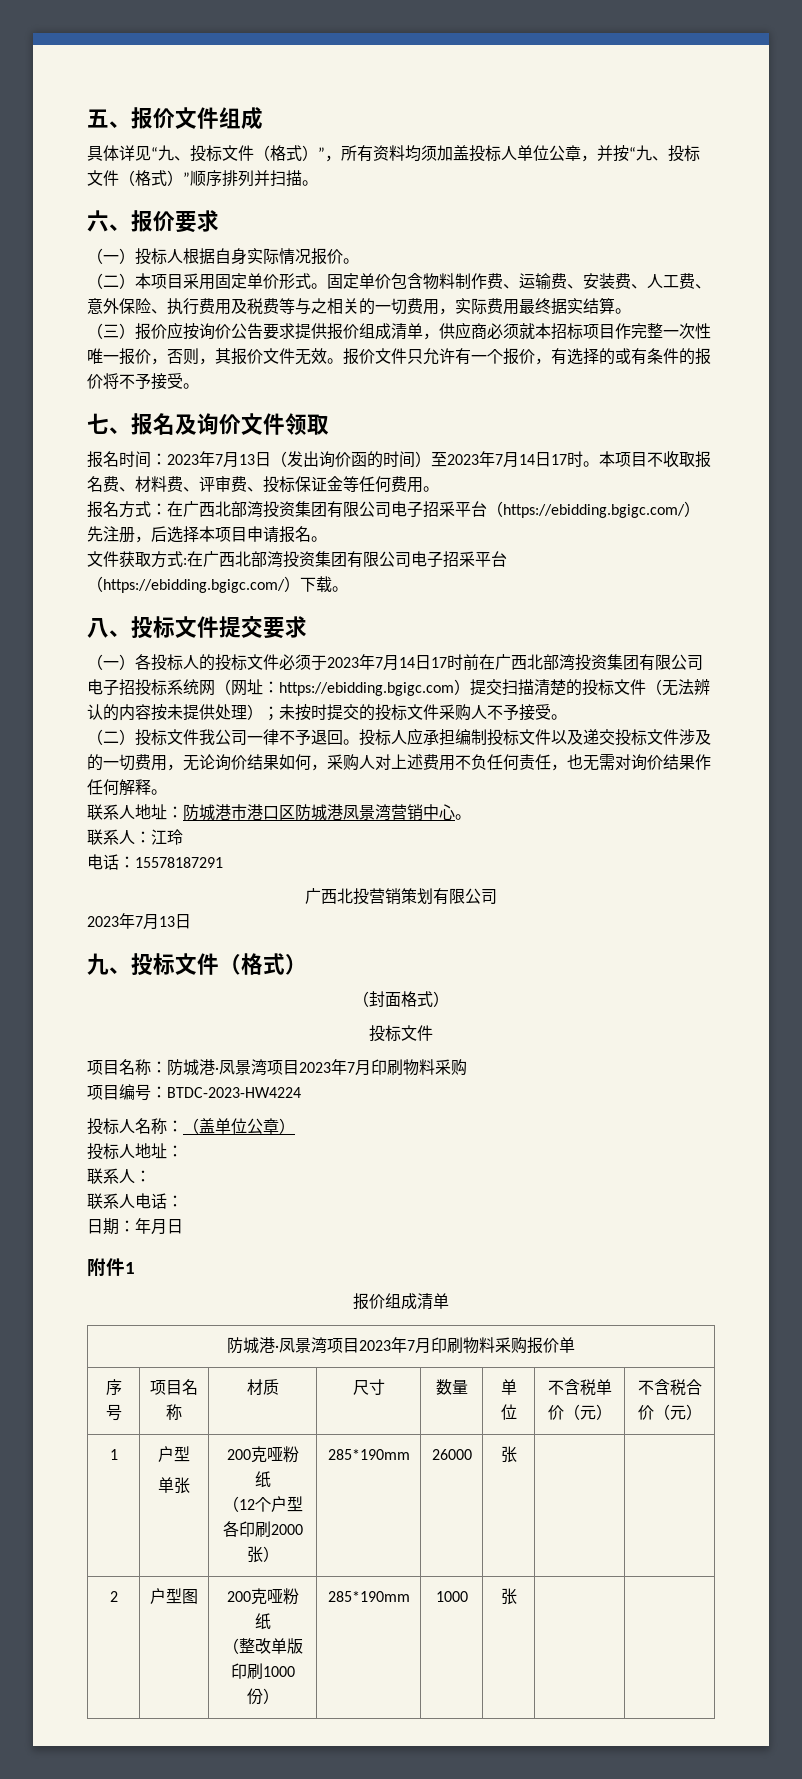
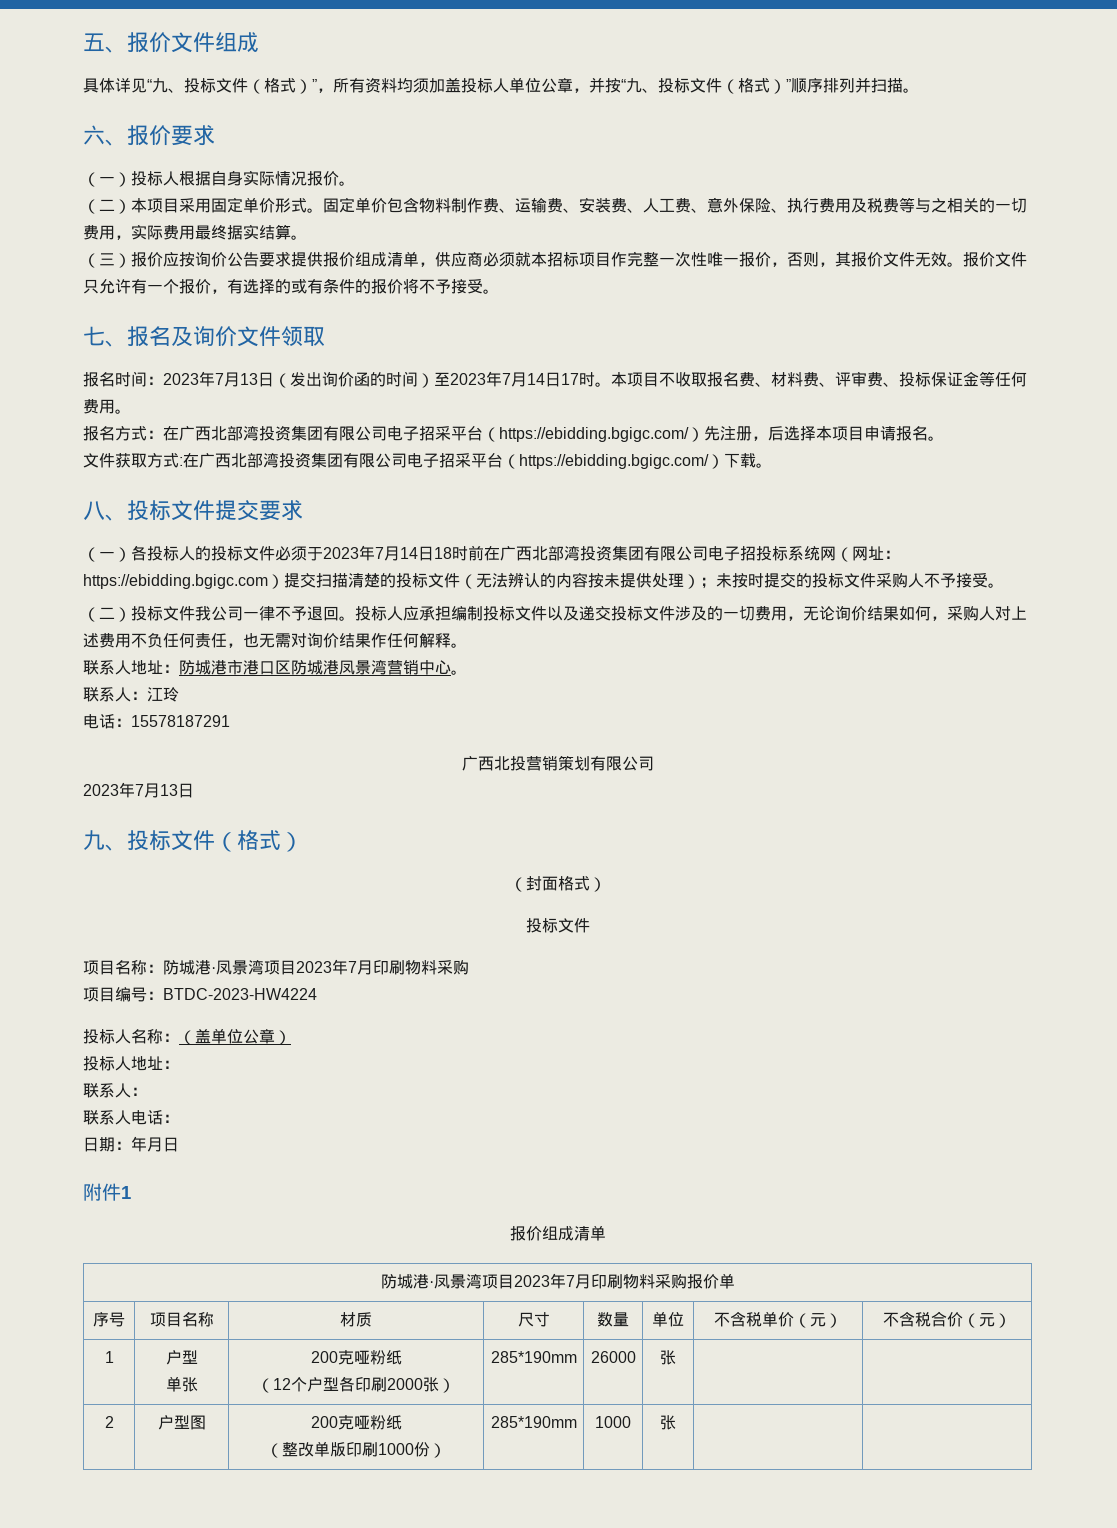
- （一）各投标人的投标文件必须于2023年7月14日17时前在广西北部湾投资集团有限公司电子招投标系统网（网址：https://ebidding.bgigc.com）提交扫描清楚的投标文件（无法辨认的内容按未提供处理）；未按时提交的投标文件采购人不予接受。
+ （一）各投标人的投标文件必须于2023年7月14日18时前在广西北部湾投资集团有限公司电子招投标系统网（网址：https://ebidding.bgigc.com）提交扫描清楚的投标文件（无法辨认的内容按未提供处理）；未按时提交的投标文件采购人不予接受。

